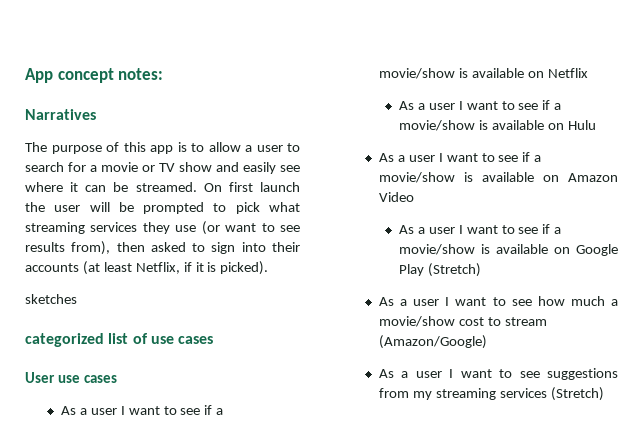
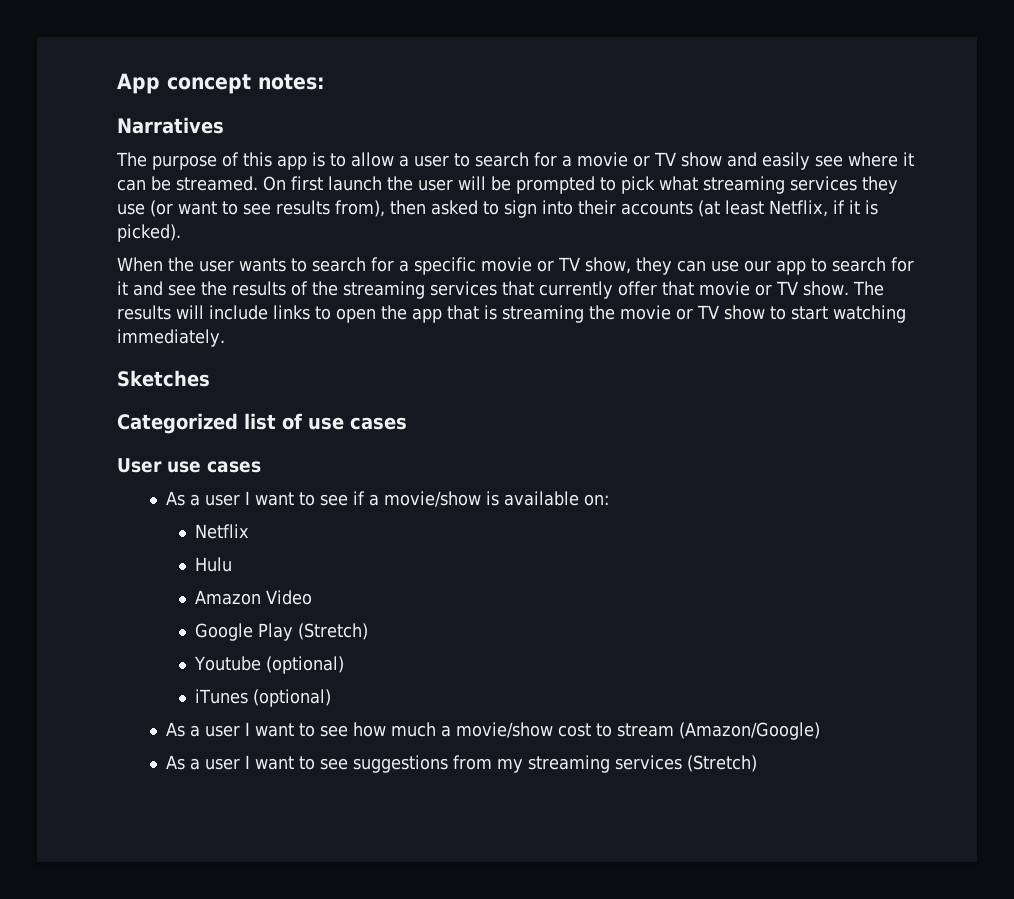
- sketches
- categorized list of use cases
+ When the user wants to search for a specific movie or TV show, they can use our app to search for it and see the results of the streaming services that currently offer that movie or TV show. The results will include links to open the app that is streaming the movie or TV show to start watching immediately.
+ Sketches
+ Categorized list of use cases
- As a user I want to see if a movie/show is available on Netflix
+ As a user I want to see if a movie/show is available on:
+ Netflix
- As a user I want to see if a movie/show is available on Hulu
- As a user I want to see if a movie/show is available on Amazon Video
- As a user I want to see if a movie/show is available on Google Play (Stretch)
+ Hulu
+ Amazon Video
+ Google Play (Stretch)
+ Youtube (optional)
+ iTunes (optional)

